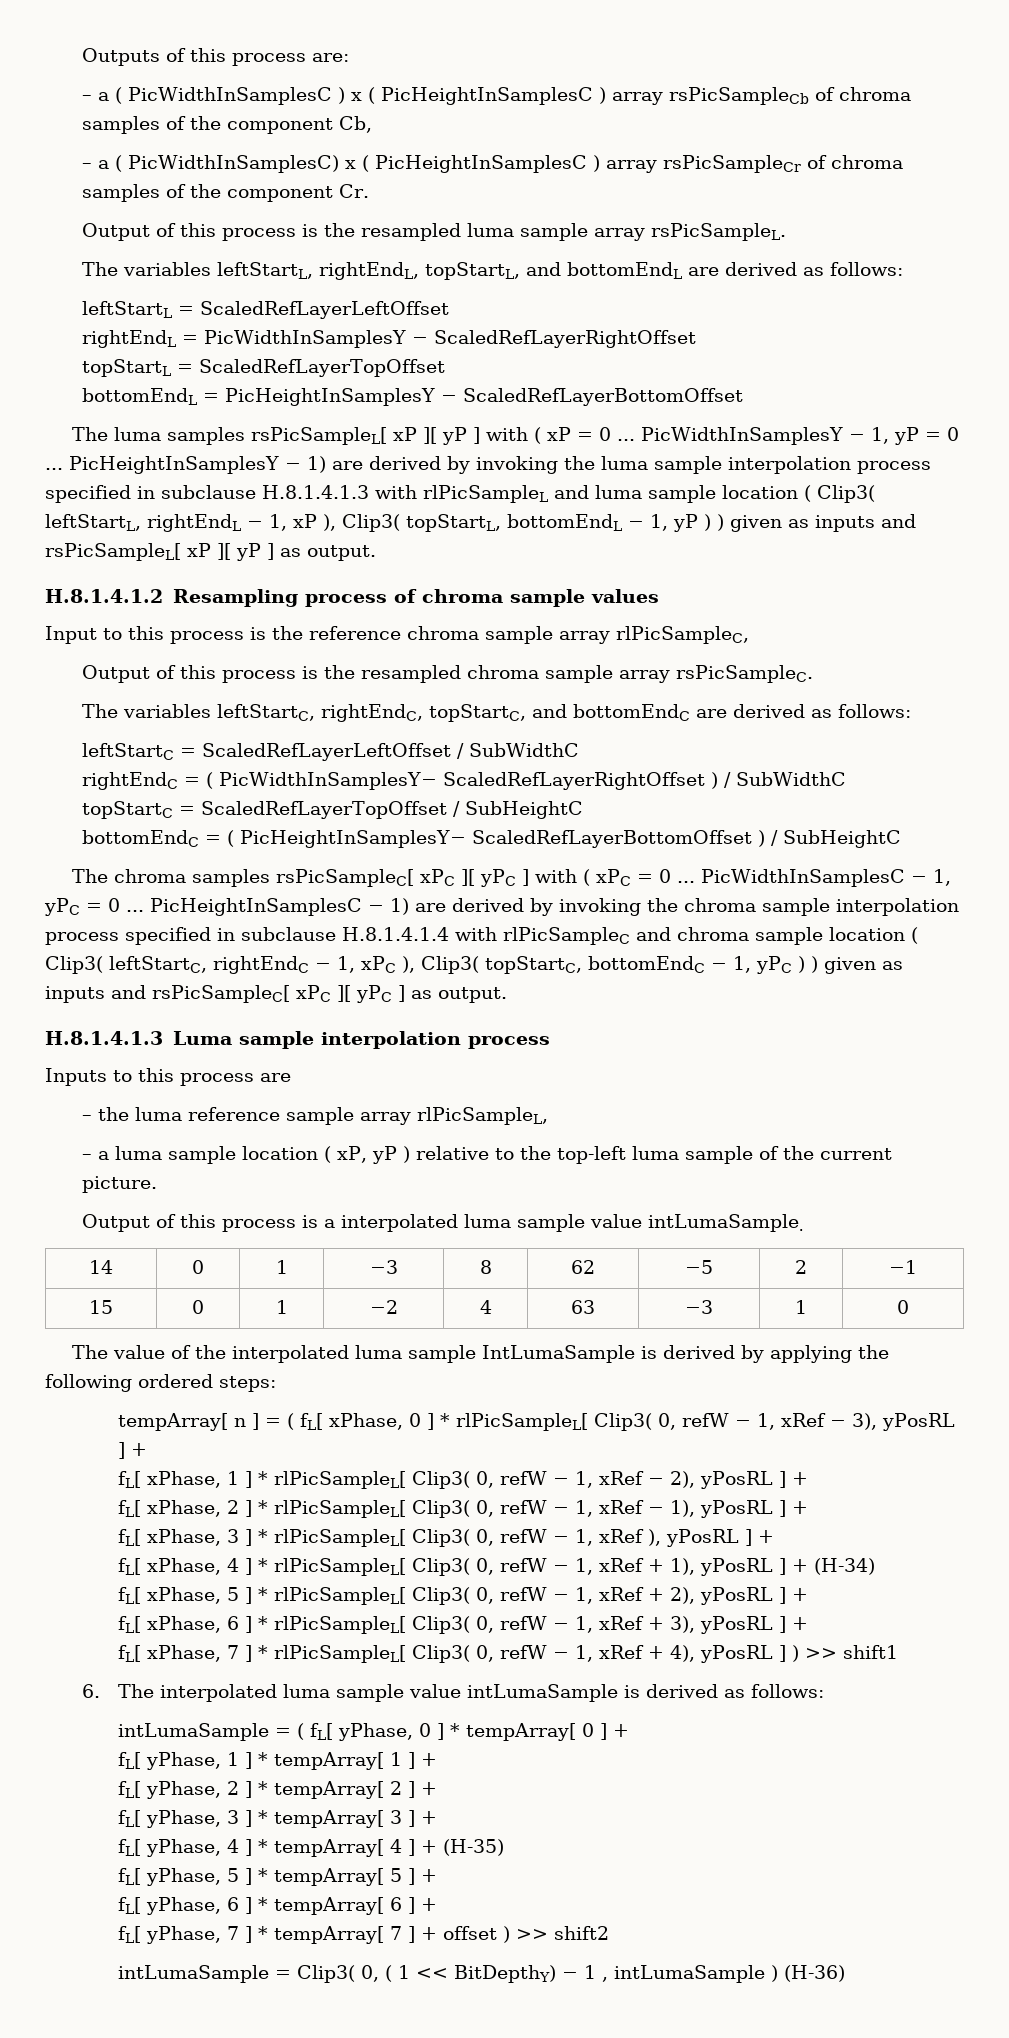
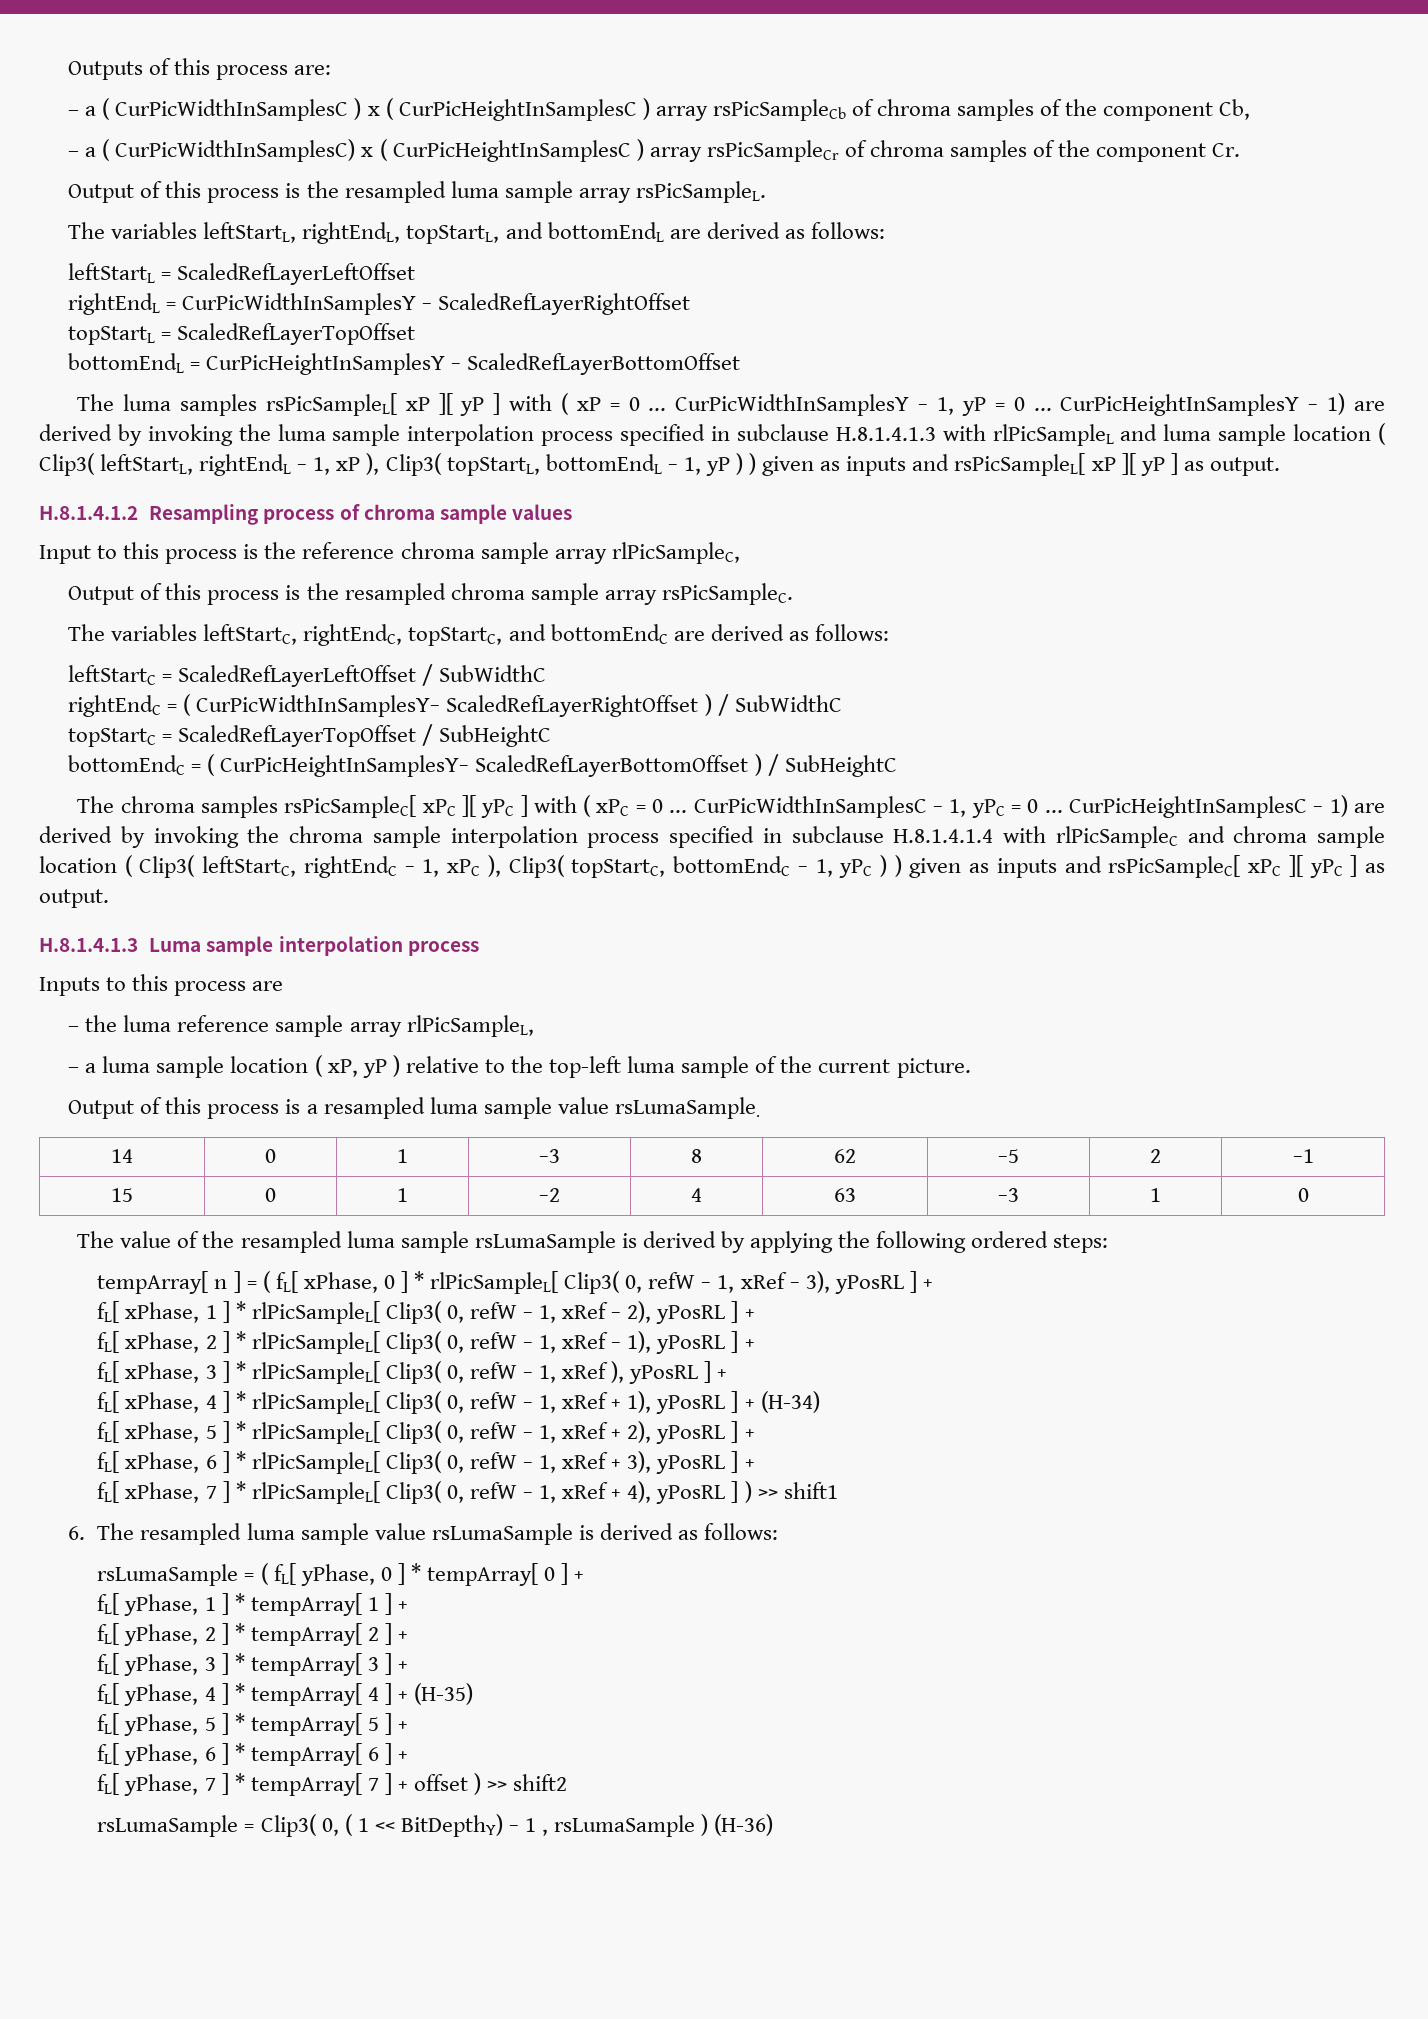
- – a ( PicWidthInSamplesC ) x ( PicHeightInSamplesC ) array rsPicSampleCb of chroma samples of the component Cb,
+ – a ( CurPicWidthInSamplesC ) x ( CurPicHeightInSamplesC ) array rsPicSampleCb of chroma samples of the component Cb,
- – a ( PicWidthInSamplesC) x ( PicHeightInSamplesC ) array rsPicSampleCr of chroma samples of the component Cr.
+ – a ( CurPicWidthInSamplesC) x ( CurPicHeightInSamplesC ) array rsPicSampleCr of chroma samples of the component Cr.
- rightEndL = PicWidthInSamplesY − ScaledRefLayerRightOffset
+ rightEndL = CurPicWidthInSamplesY − ScaledRefLayerRightOffset
- bottomEndL = PicHeightInSamplesY − ScaledRefLayerBottomOffset
+ bottomEndL = CurPicHeightInSamplesY − ScaledRefLayerBottomOffset
- PicWidthInSamplesY − 1, yP = 0 ...
+ CurPicWidthInSamplesY − 1, yP = 0 ...
- PicHeightInSamplesY − 1) are derived by invoking the luma sample interpolation process specified in subclause H.8.1.4.1.3 with rlPicSampleL and luma sample location ( Clip3( leftStartL, rightEndL − 1, xP ), Clip3( topStartL, bottomEndL − 1, yP ) ) given as inputs and rsPicSampleL[ xP ][ yP ] as output.
+ CurPicHeightInSamplesY − 1) are derived by invoking the luma sample interpolation process specified in subclause H.8.1.4.1.3 with rlPicSampleL and luma sample location ( Clip3( leftStartL, rightEndL − 1, xP ), Clip3( topStartL, bottomEndL − 1, yP ) ) given as inputs and rsPicSampleL[ xP ][ yP ] as output.
- rightEndC = ( PicWidthInSamplesY− ScaledRefLayerRightOffset ) / SubWidthC
+ rightEndC = ( CurPicWidthInSamplesY− ScaledRefLayerRightOffset ) / SubWidthC
- bottomEndC = ( PicHeightInSamplesY− ScaledRefLayerBottomOffset ) / SubHeightC
+ bottomEndC = ( CurPicHeightInSamplesY− ScaledRefLayerBottomOffset ) / SubHeightC
- PicWidthInSamplesC − 1, yPC = 0 ...
+ CurPicWidthInSamplesC − 1, yPC = 0 ...
- PicHeightInSamplesC − 1) are derived by invoking the chroma sample interpolation process specified in subclause H.8.1.4.1.4 with rlPicSampleC and chroma sample location ( Clip3( leftStartC, rightEndC − 1, xPC ), Clip3( topStartC, bottomEndC − 1, yPC ) ) given as inputs and rsPicSampleC[ xPC ][ yPC ] as output.
+ CurPicHeightInSamplesC − 1) are derived by invoking the chroma sample interpolation process specified in subclause H.8.1.4.1.4 with rlPicSampleC and chroma sample location ( Clip3( leftStartC, rightEndC − 1, xPC ), Clip3( topStartC, bottomEndC − 1, yPC ) ) given as inputs and rsPicSampleC[ xPC ][ yPC ] as output.
- Output of this process is a interpolated luma sample value intLumaSample.
+ Output of this process is a resampled luma sample value rsLumaSample.
- The value of the interpolated luma sample IntLumaSample is derived by applying the following ordered steps:
+ The value of the resampled luma sample rsLumaSample is derived by applying the following ordered steps:
- 6. The interpolated luma sample value intLumaSample is derived as follows:
+ 6. The resampled luma sample value rsLumaSample is derived as follows:
- intLumaSample = ( fL[ yPhase, 0 ] * tempArray[ 0 ] +
+ rsLumaSample = ( fL[ yPhase, 0 ] * tempArray[ 0 ] +
- intLumaSample = Clip3( 0, ( 1 << BitDepthY) − 1 , intLumaSample ) (H-36)
+ rsLumaSample = Clip3( 0, ( 1 << BitDepthY) − 1 , rsLumaSample ) (H-36)

